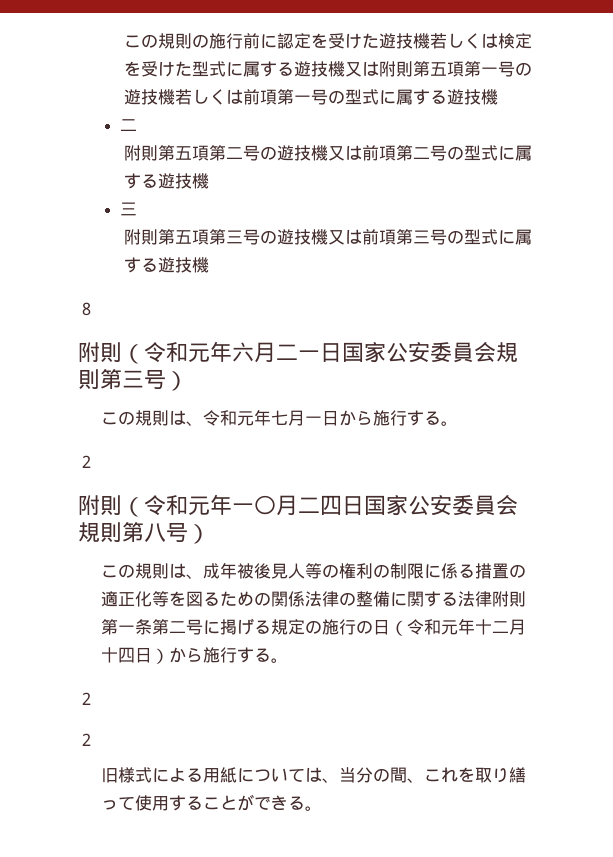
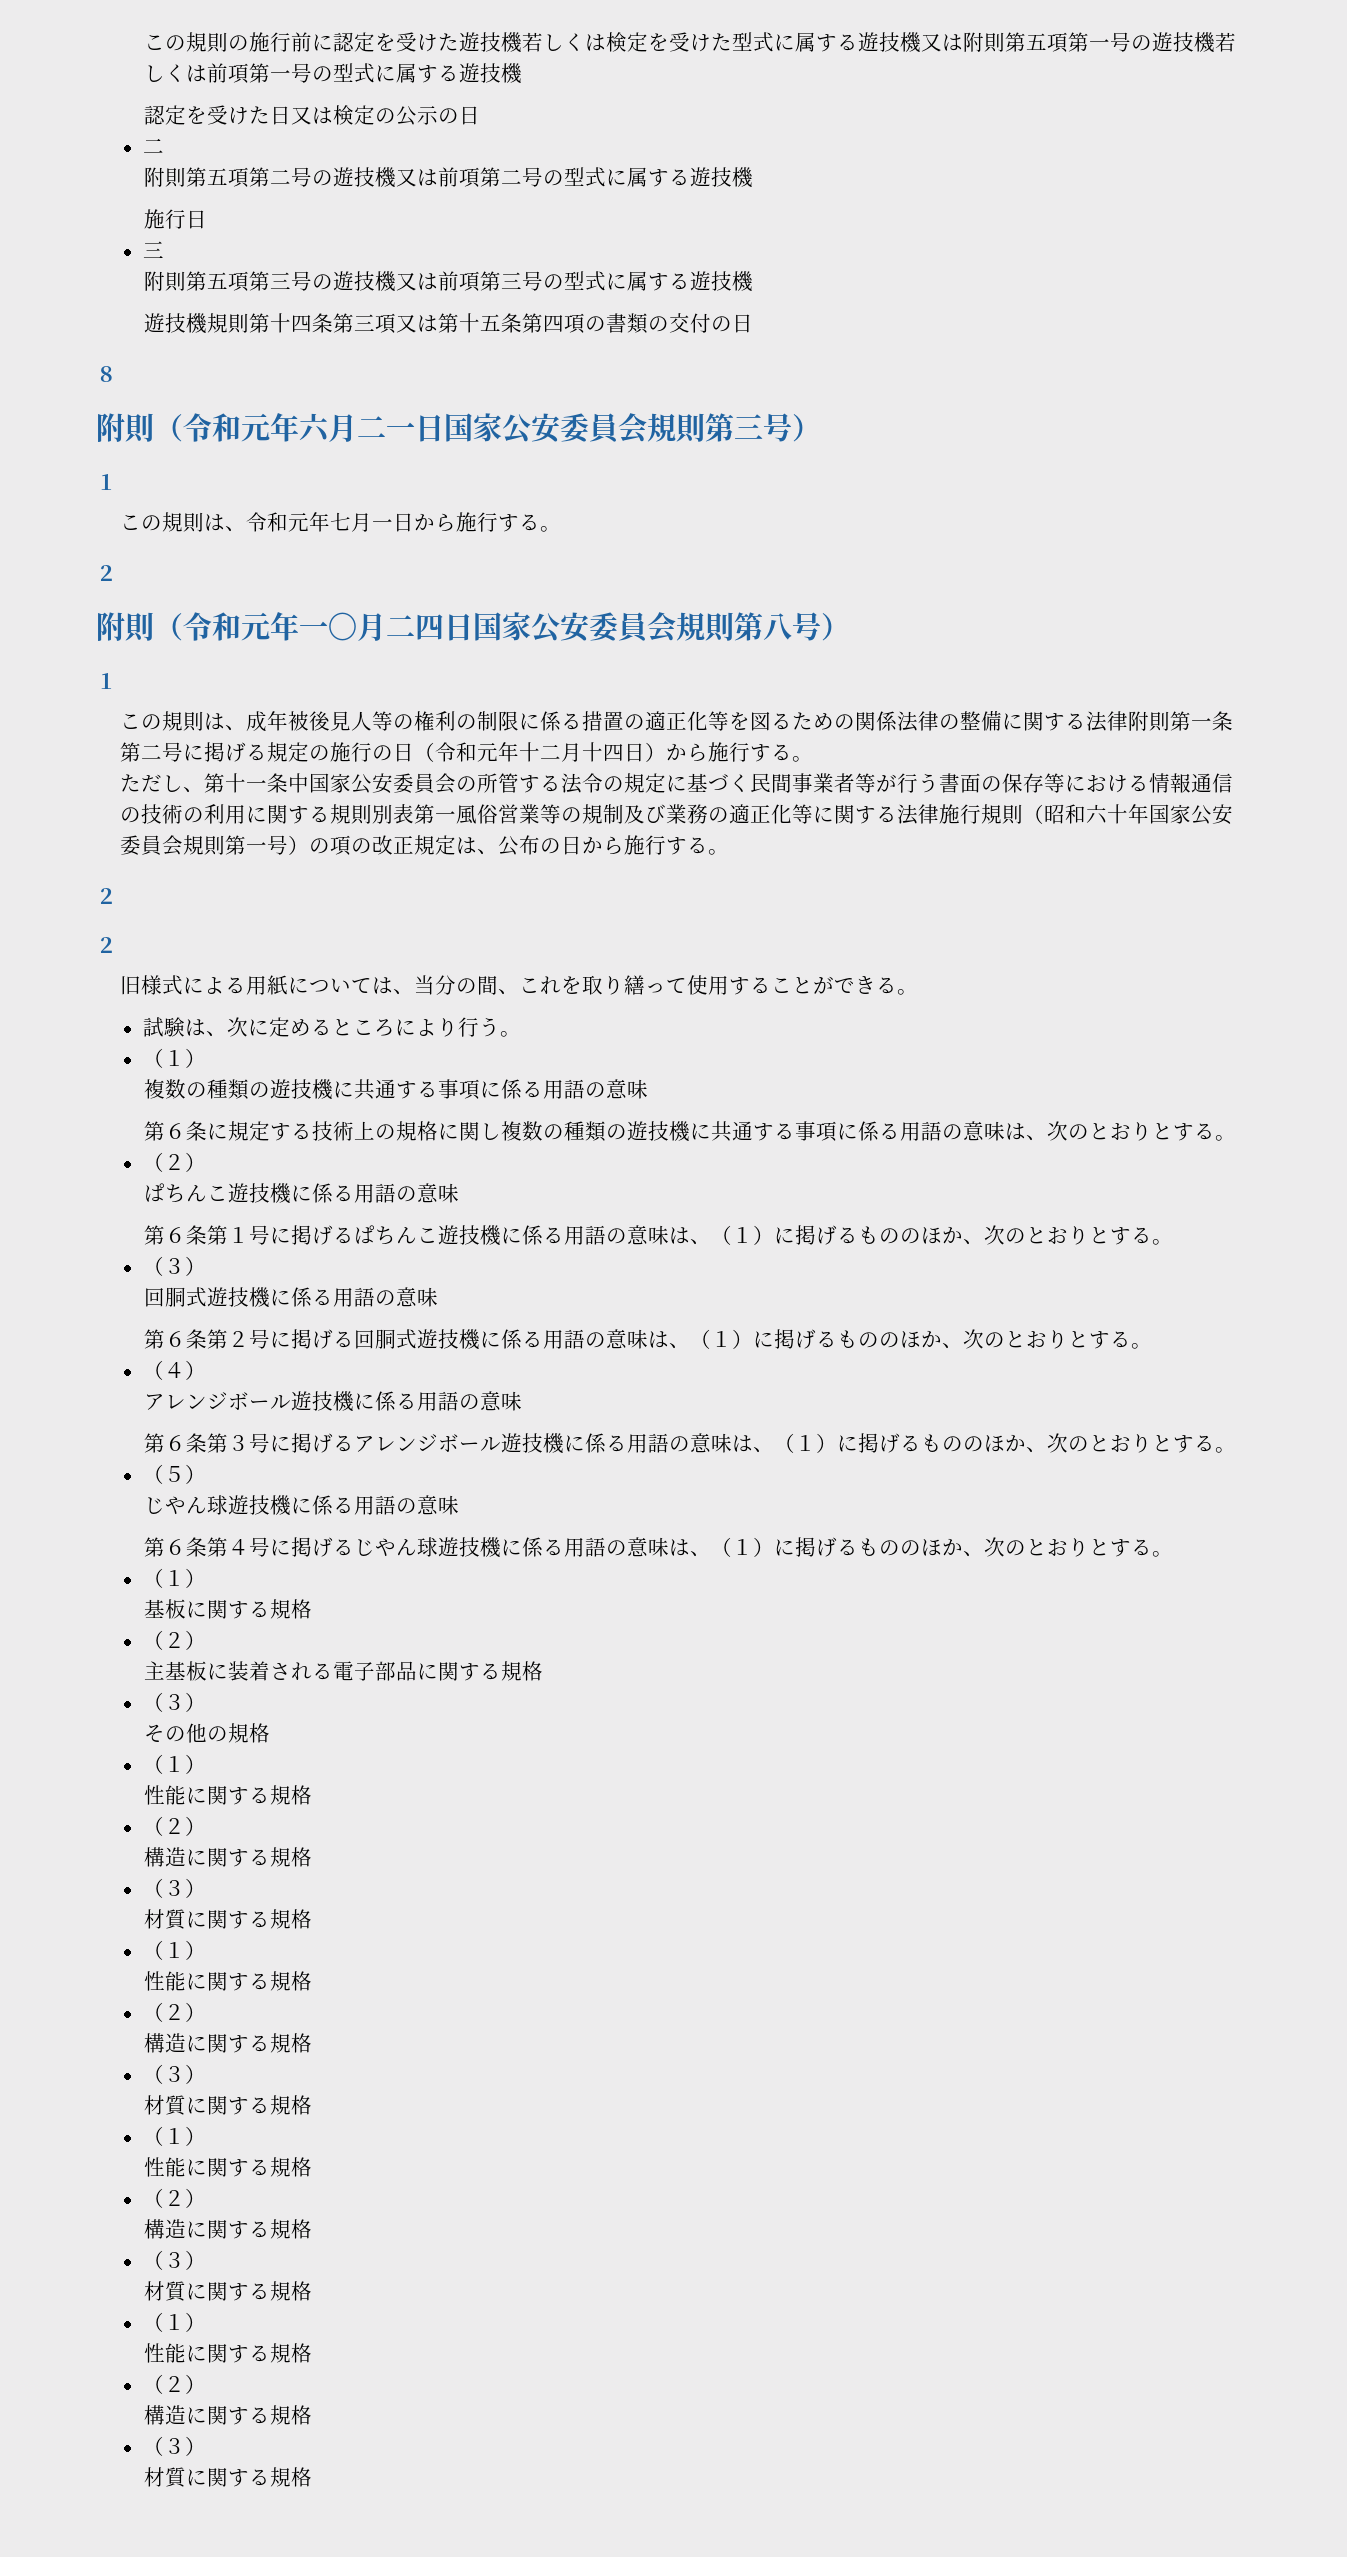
+ 認定を受けた日又は検定の公示の日
+ 施行日
+ 遊技機規則第十四条第三項又は第十五条第四項の書類の交付の日
  附則（令和元年六月二一日国家公安委員会規則第三号）
+ １
  附則（令和元年一〇月二四日国家公安委員会規則第八号）
+ １
+ ただし、第十一条中国家公安委員会の所管する法令の規定に基づく民間事業者等が行う書面の保存等における情報通信の技術の利用に関する規則別表第一風俗営業等の規制及び業務の適正化等に関する法律施行規則（昭和六十年国家公安委員会規則第一号）の項の改正規定は、公布の日から施行する。
+ 試験は、次に定めるところにより行う。
+ （１）
+ 複数の種類の遊技機に共通する事項に係る用語の意味
+ 第６条に規定する技術上の規格に関し複数の種類の遊技機に共通する事項に係る用語の意味は、次のとおりとする。
+ （２）
+ ぱちんこ遊技機に係る用語の意味
+ 第６条第１号に掲げるぱちんこ遊技機に係る用語の意味は、（１）に掲げるもののほか、次のとおりとする。
+ （３）
+ 回胴式遊技機に係る用語の意味
+ 第６条第２号に掲げる回胴式遊技機に係る用語の意味は、（１）に掲げるもののほか、次のとおりとする。
+ （４）
+ アレンジボール遊技機に係る用語の意味
+ 第６条第３号に掲げるアレンジボール遊技機に係る用語の意味は、（１）に掲げるもののほか、次のとおりとする。
+ （５）
+ じやん球遊技機に係る用語の意味
+ 第６条第４号に掲げるじやん球遊技機に係る用語の意味は、（１）に掲げるもののほか、次のとおりとする。
+ （１）
+ 基板に関する規格
+ （２）
+ 主基板に装着される電子部品に関する規格
+ （３）
+ その他の規格
+ （１）
+ 性能に関する規格
+ （２）
+ 構造に関する規格
+ （３）
+ 材質に関する規格
+ （１）
+ 性能に関する規格
+ （２）
+ 構造に関する規格
+ （３）
+ 材質に関する規格
+ （１）
+ 性能に関する規格
+ （２）
+ 構造に関する規格
+ （３）
+ 材質に関する規格
+ （１）
+ 性能に関する規格
+ （２）
+ 構造に関する規格
+ （３）
+ 材質に関する規格

